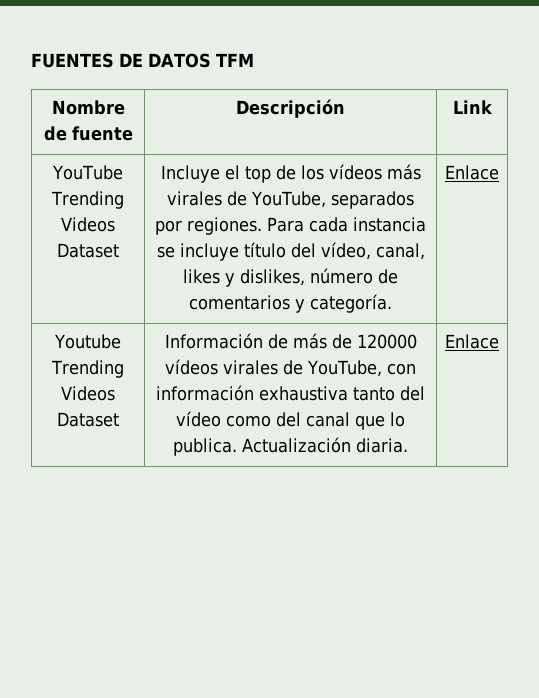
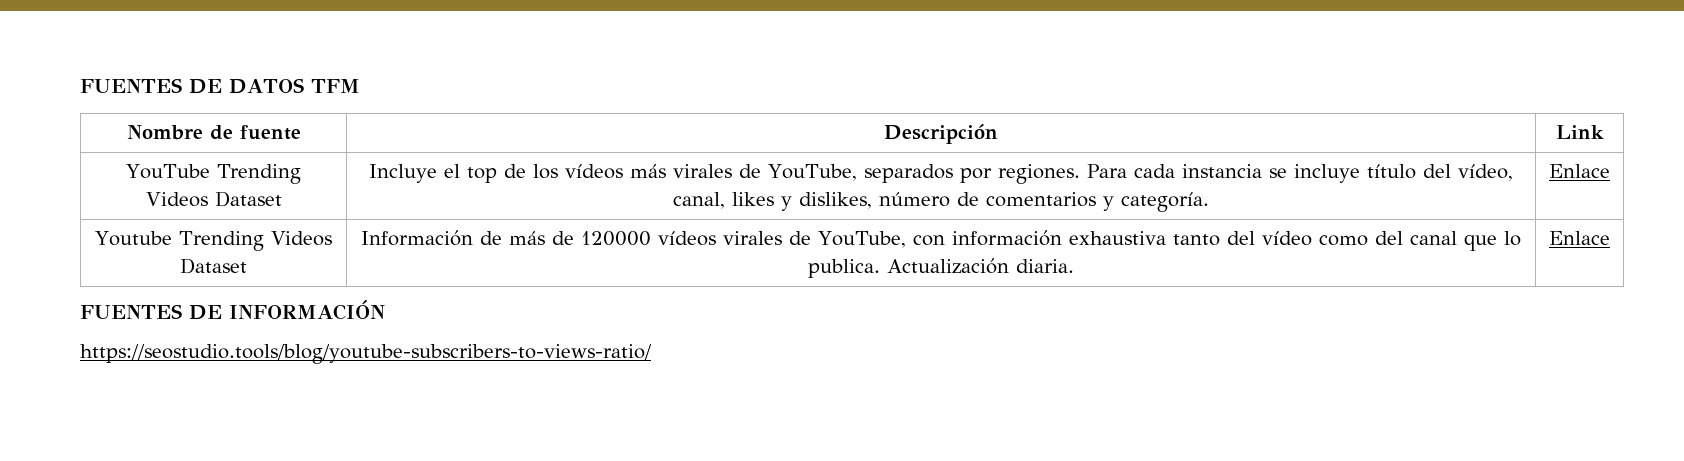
+ FUENTES DE INFORMACIÓN
+ https://seostudio.tools/blog/youtube-subscribers-to-views-ratio/

